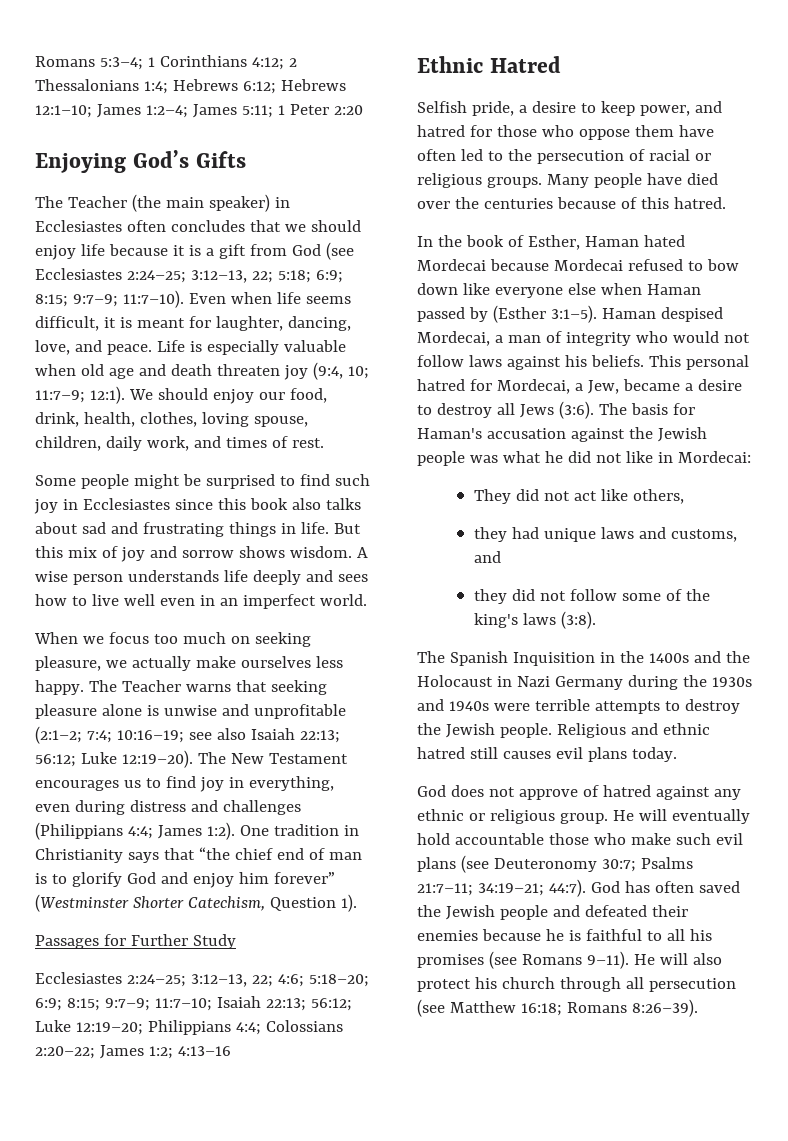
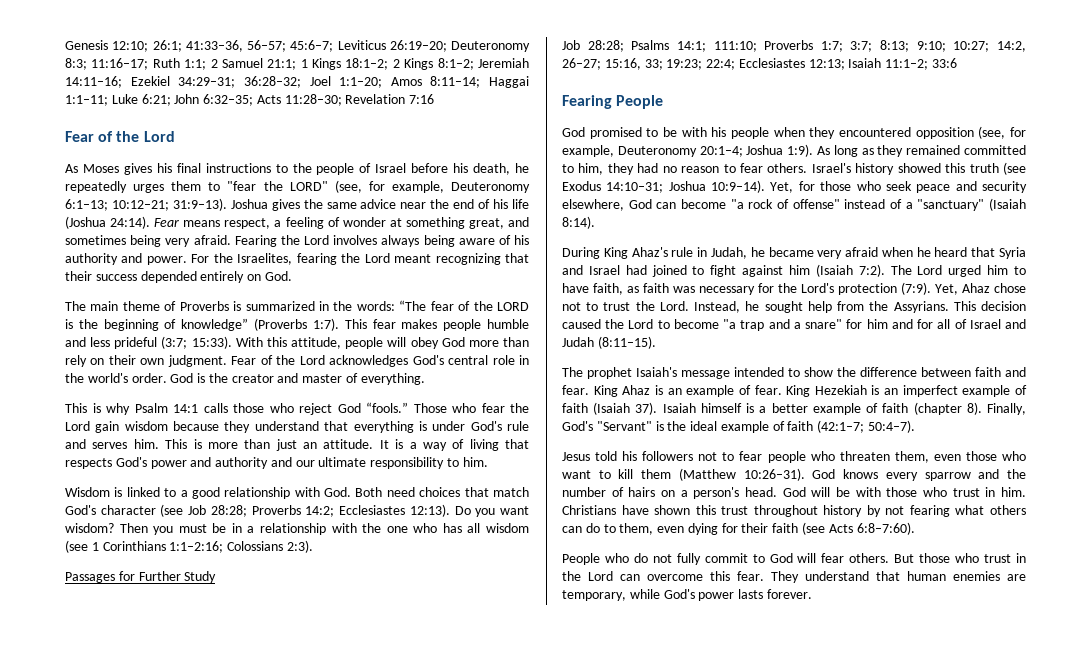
- Romans 5:3–4; 1 Corinthians 4:12; 2 Thessalonians 1:4; Hebrews 6:12; Hebrews 12:1–10; James 1:2–4; James 5:11; 1 Peter 2:20
- Enjoying God’s Gifts
- The Teacher (the main speaker) in Ecclesiastes often concludes that we should enjoy life because it is a gift from God (see Ecclesiastes 2:24–25; 3:12–13, 22; 5:18; 6:9; 8:15; 9:7–9; 11:7–10). Even when life seems difficult, it is meant for laughter, dancing, love, and peace. Life is especially valuable when old age and death threaten joy (9:4, 10; 11:7–9; 12:1). We should enjoy our food, drink, health, clothes, loving spouse, children, daily work, and times of rest.
- Some people might be surprised to find such joy in Ecclesiastes since this book also talks about sad and frustrating things in life. But this mix of joy and sorrow shows wisdom. A wise person understands life deeply and sees how to live well even in an imperfect world.
- When we focus too much on seeking pleasure, we actually make ourselves less happy. The Teacher warns that seeking pleasure alone is unwise and unprofitable (2:1–2; 7:4; 10:16–19; see also Isaiah 22:13; 56:12; Luke 12:19–20). The New Testament encourages us to find joy in everything, even during distress and challenges (Philippians 4:4; James 1:2). One tradition in Christianity says that “the chief end of man is to glorify God and enjoy him forever” (Westminster Shorter Catechism, Question 1).
+ Genesis 12:10; 26:1; 41:33–36, 56–57; 45:6–7; Leviticus 26:19–20; Deuteronomy 8:3; 11:16–17; Ruth 1:1; 2 Samuel 21:1; 1 Kings 18:1–2; 2 Kings 8:1–2; Jeremiah 14:11–16; Ezekiel 34:29–31; 36:28–32; Joel 1:1–20; Amos 8:11–14; Haggai 1:1–11; Luke 6:21; John 6:32–35; Acts 11:28–30; Revelation 7:16
+ Fear of the Lord
+ As Moses gives his final instructions to the people of Israel before his death, he repeatedly urges them to "fear the LORD" (see, for example, Deuteronomy 6:1–13; 10:12–21; 31:9–13). Joshua gives the same advice near the end of his life (Joshua 24:14). Fear means respect, a feeling of wonder at something great, and sometimes being very afraid. Fearing the Lord involves always being aware of his authority and power. For the Israelites, fearing the Lord meant recognizing that their success depended entirely on God.
+ The main theme of Proverbs is summarized in the words: “The fear of the LORD is the beginning of knowledge” (Proverbs 1:7). This fear makes people humble and less prideful (3:7; 15:33). With this attitude, people will obey God more than rely on their own judgment. Fear of the Lord acknowledges God's central role in the world's order. God is the creator and master of everything.
+ This is why Psalm 14:1 calls those who reject God “fools.” Those who fear the Lord gain wisdom because they understand that everything is under God's rule and serves him. This is more than just an attitude. It is a way of living that respects God's power and authority and our ultimate responsibility to him.
+ Wisdom is linked to a good relationship with God. Both need choices that match God's character (see Job 28:28; Proverbs 14:2; Ecclesiastes 12:13). Do you want wisdom? Then you must be in a relationship with the one who has all wisdom (see 1 Corinthians 1:1–2:16; Colossians 2:3).
  Passages for Further Study
- Ecclesiastes 2:24–25; 3:12–13, 22; 4:6; 5:18–20; 6:9; 8:15; 9:7–9; 11:7–10; Isaiah 22:13; 56:12; Luke 12:19–20; Philippians 4:4; Colossians 2:20–22; James 1:2; 4:13–16
- Ethnic Hatred
- Selfish pride, a desire to keep power, and hatred for those who oppose them have often led to the persecution of racial or religious groups. Many people have died over the centuries because of this hatred.
- In the book of Esther, Haman hated Mordecai because Mordecai refused to bow down like everyone else when Haman passed by (Esther 3:1–5). Haman despised Mordecai, a man of integrity who would not follow laws against his beliefs. This personal hatred for Mordecai, a Jew, became a desire to destroy all Jews (3:6). The basis for Haman's accusation against the Jewish people was what he did not like in Mordecai:
- They did not act like others,
- they had unique laws and customs, and
- they did not follow some of the king's laws (3:8).
- The Spanish Inquisition in the 1400s and the Holocaust in Nazi Germany during the 1930s and 1940s were terrible attempts to destroy the Jewish people. Religious and ethnic hatred still causes evil plans today.
- God does not approve of hatred against any ethnic or religious group. He will eventually hold accountable those who make such evil plans (see Deuteronomy 30:7; Psalms 21:7–11; 34:19–21; 44:7). God has often saved the Jewish people and defeated their enemies because he is faithful to all his promises (see Romans 9–11). He will also protect his church through all persecution (see Matthew 16:18; Romans 8:26–39).
+ Job 28:28; Psalms 14:1; 111:10; Proverbs 1:7; 3:7; 8:13; 9:10; 10:27; 14:2, 26–27; 15:16, 33; 19:23; 22:4; Ecclesiastes 12:13; Isaiah 11:1–2; 33:6
+ Fearing People
+ God promised to be with his people when they encountered opposition (see, for example, Deuteronomy 20:1–4; Joshua 1:9). As long as they remained committed to him, they had no reason to fear others. Israel's history showed this truth (see Exodus 14:10–31; Joshua 10:9–14). Yet, for those who seek peace and security elsewhere, God can become "a rock of offense" instead of a "sanctuary" (Isaiah 8:14).
+ During King Ahaz's rule in Judah, he became very afraid when he heard that Syria and Israel had joined to fight against him (Isaiah 7:2). The Lord urged him to have faith, as faith was necessary for the Lord's protection (7:9). Yet, Ahaz chose not to trust the Lord. Instead, he sought help from the Assyrians. This decision caused the Lord to become "a trap and a snare" for him and for all of Israel and Judah (8:11–15).
+ The prophet Isaiah's message intended to show the difference between faith and fear. King Ahaz is an example of fear. King Hezekiah is an imperfect example of faith (Isaiah 37). Isaiah himself is a better example of faith (chapter 8). Finally, God's "Servant" is the ideal example of faith (42:1–7; 50:4–7).
+ Jesus told his followers not to fear people who threaten them, even those who want to kill them (Matthew 10:26–31). God knows every sparrow and the number of hairs on a person's head. God will be with those who trust in him. Christians have shown this trust throughout history by not fearing what others can do to them, even dying for their faith (see Acts 6:8–7:60).
+ People who do not fully commit to God will fear others. But those who trust in the Lord can overcome this fear. They understand that human enemies are temporary, while God's power lasts forever.

